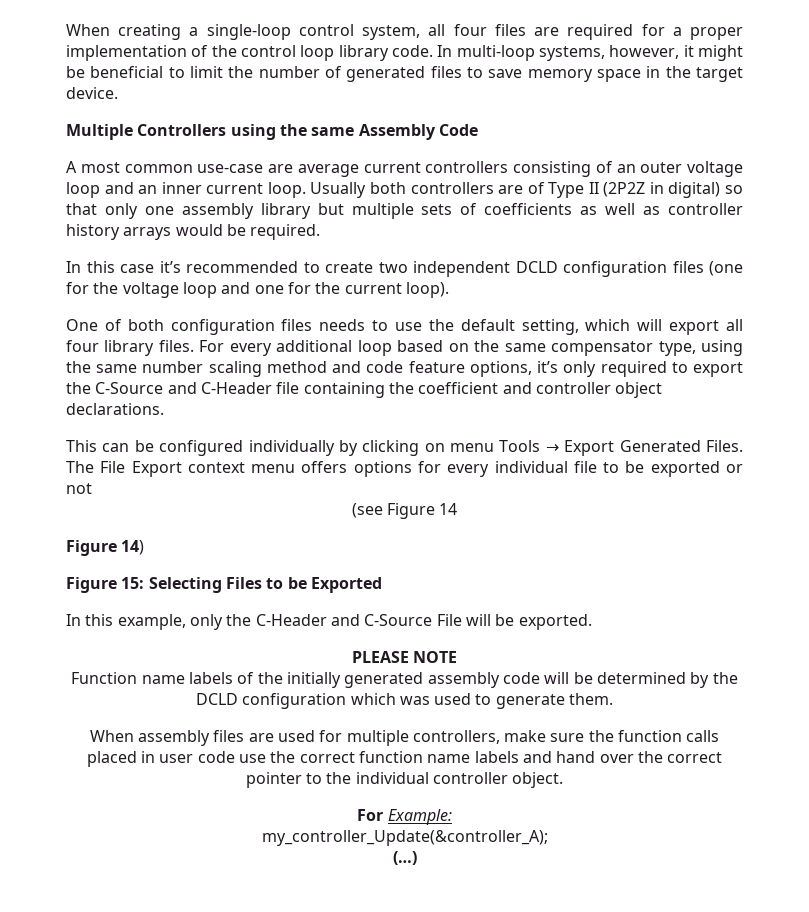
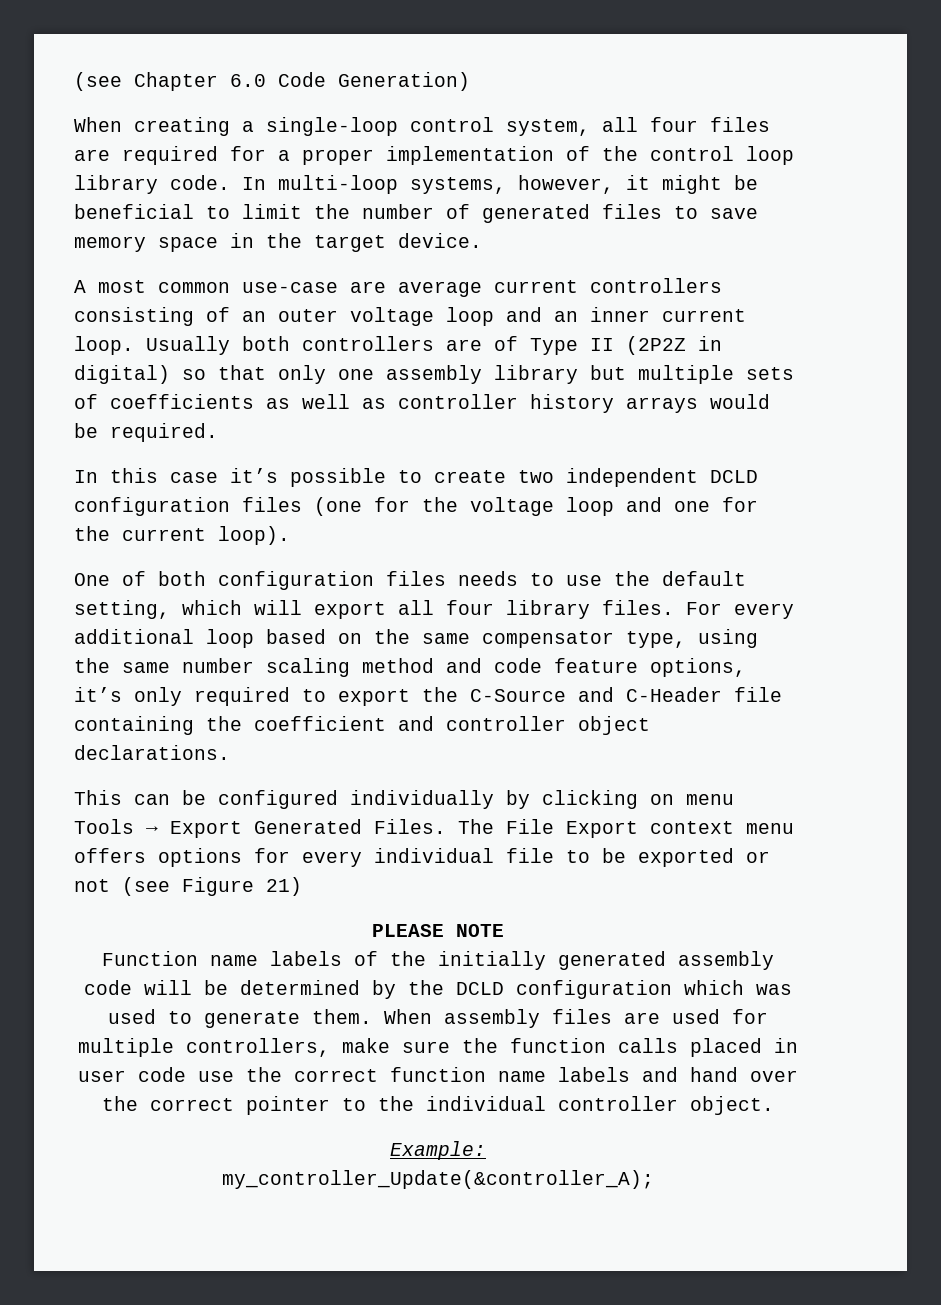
+ (see Chapter 6.0 Code Generation)
- Multiple Controllers using the same Assembly Code
- In this case it’s recommended to create two independent DCLD configuration files (one for the voltage loop and one for the current loop).
+ In this case it’s possible to create two independent DCLD configuration files (one for the voltage loop and one for the current loop).
- The File Export context menu offers options for every individual file to be exported or not
- (see Figure 14
- Figure 14)
- Figure 15: Selecting Files to be Exported
- In this example, only the C-Header and C-Source File will be exported.
+ The File Export context menu offers options for every individual file to be exported or not (see Figure 21)
- Function name labels of the initially generated assembly code will be determined by the DCLD configuration which was used to generate them.
- When assembly files are used for multiple controllers, make sure the function calls placed in user code use the correct function name labels and hand over the correct pointer to the individual controller object.
+ Function name labels of the initially generated assembly code will be determined by the DCLD configuration which was used to generate them. When assembly files are used for multiple controllers, make sure the function calls placed in user code use the correct function name labels and hand over the correct pointer to the individual controller object.
- For Example:
+ Example:
- (…)

